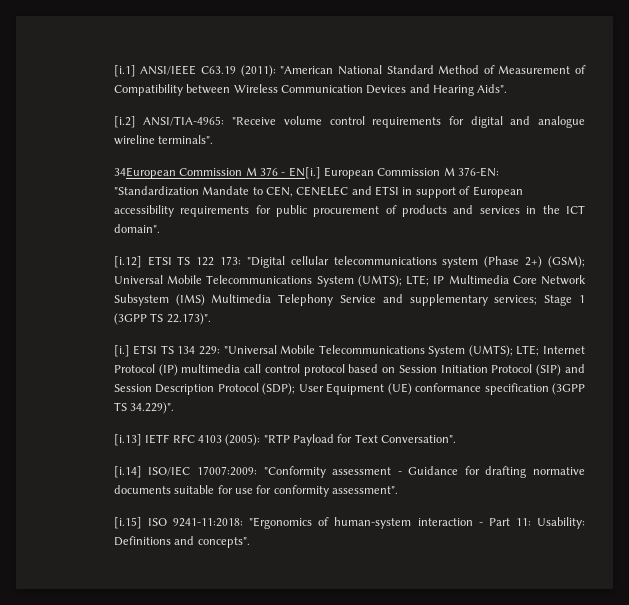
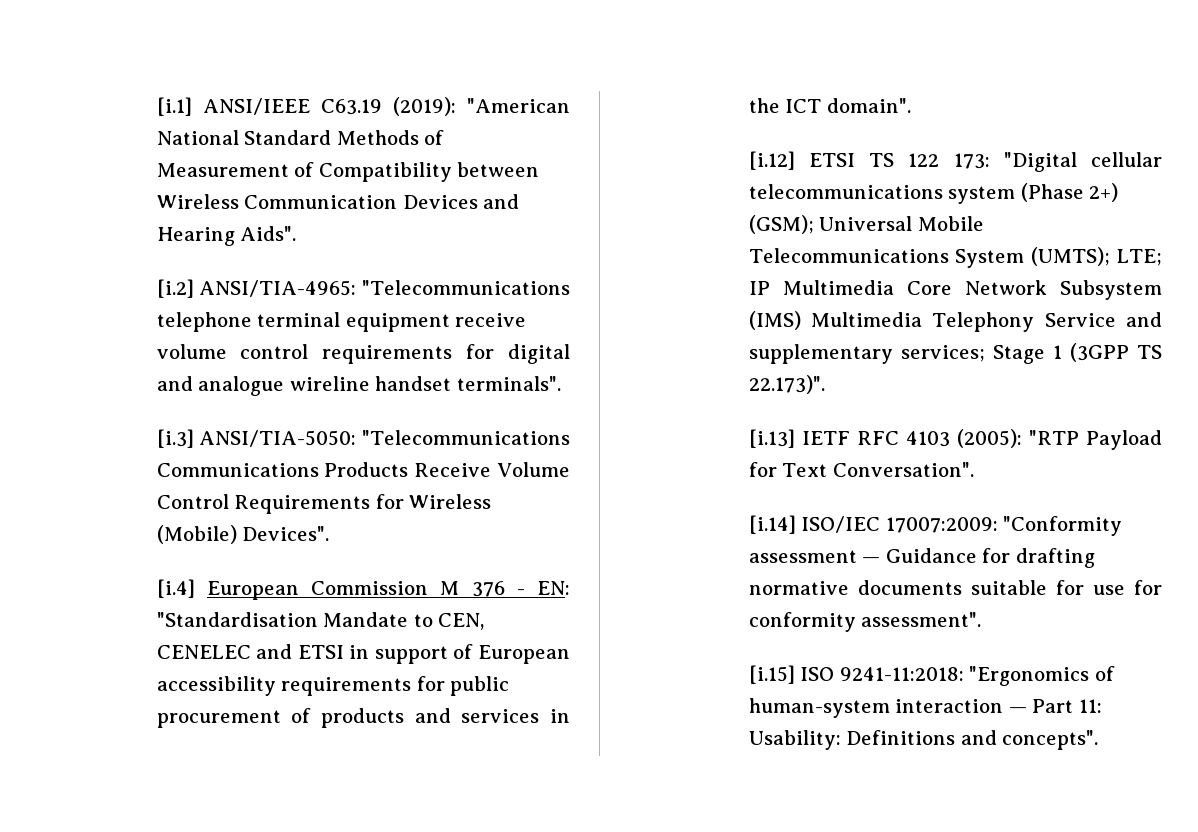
- [i.1] ANSI/IEEE C63.19 (2011): "American National Standard Method of Measurement of Compatibility between Wireless Communication Devices and Hearing Aids".
+ [i.1] ANSI/IEEE C63.19 (2019): "American National Standard Methods of Measurement of Compatibility between Wireless Communication Devices and Hearing Aids".
- [i.2] ANSI/TIA-4965: "Receive volume control requirements for digital and analogue wireline terminals".
+ [i.2] ANSI/TIA-4965: "Telecommunications telephone terminal equipment receive volume control requirements for digital and analogue wireline handset terminals".
- 34European Commission M 376 - EN[i.] European Commission M 376-EN: "Standardization Mandate to CEN, CENELEC and ETSI in support of European accessibility requirements for public procurement of products and services in the ICT domain".
+ [i.3] ANSI/TIA-5050: "Telecommunications Communications Products Receive Volume Control Requirements for Wireless (Mobile) Devices".
+ [i.4] European Commission M 376 - EN: "Standardisation Mandate to CEN, CENELEC and ETSI in support of European accessibility requirements for public procurement of products and services in the ICT domain".
- [i.] ETSI TS 134 229: "Universal Mobile Telecommunications System (UMTS); LTE; Internet Protocol (IP) multimedia call control protocol based on Session Initiation Protocol (SIP) and Session Description Protocol (SDP); User Equipment (UE) conformance specification (3GPP TS 34.229)".
- [i.14] ISO/IEC 17007:2009: "Conformity assessment - Guidance for drafting normative documents suitable for use for conformity assessment".
+ [i.14] ISO/IEC 17007:2009: "Conformity assessment — Guidance for drafting normative documents suitable for use for conformity assessment".
- [i.15] ISO 9241-11:2018: "Ergonomics of human-system interaction - Part 11: Usability: Definitions and concepts".
+ [i.15] ISO 9241-11:2018: "Ergonomics of human-system interaction — Part 11: Usability: Definitions and concepts".

